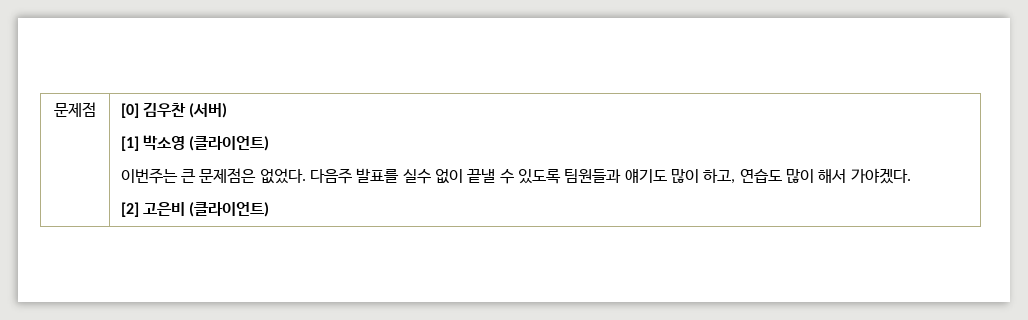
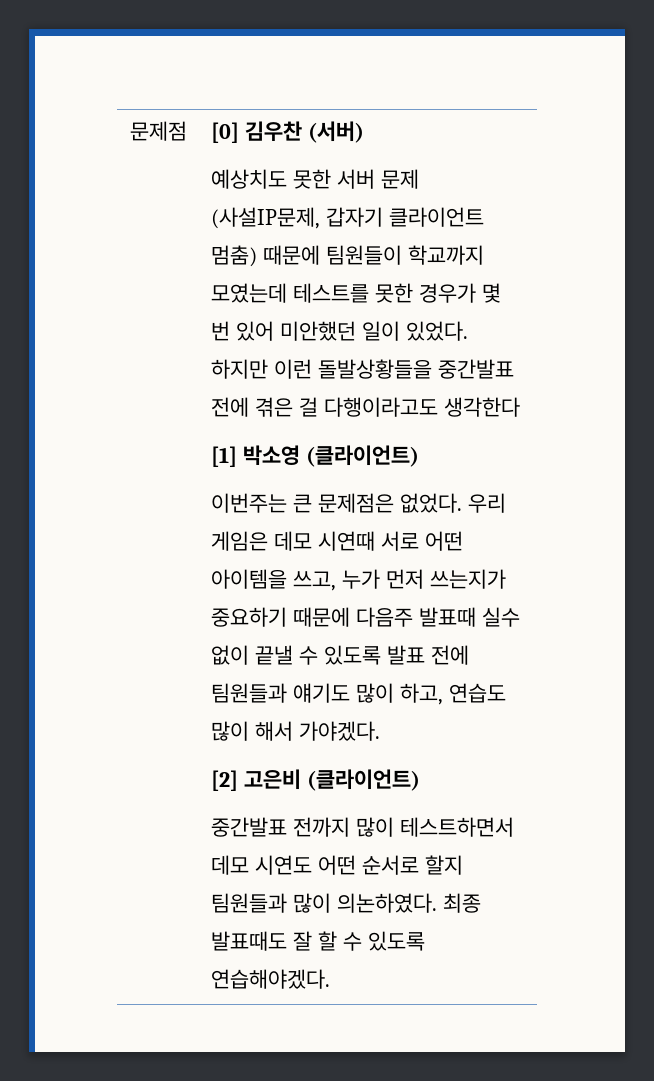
+ 예상치도 못한 서버 문제 (사설IP문제, 갑자기 클라이언트 멈춤) 때문에 팀원들이 학교까지 모였는데 테스트를 못한 경우가 몇 번 있어 미안했던 일이 있었다. 하지만 이런 돌발상황들을 중간발표 전에 겪은 걸 다행이라고도 생각한다
- 다음주 발표를 실수 없이 끝낼 수 있도록 팀원들과 얘기도 많이 하고, 연습도 많이 해서 가야겠다.
+ 우리 게임은 데모 시연때 서로 어떤 아이템을 쓰고, 누가 먼저 쓰는지가 중요하기 때문에 다음주 발표때 실수 없이 끝낼 수 있도록 발표 전에 팀원들과 얘기도 많이 하고, 연습도 많이 해서 가야겠다.
+ 중간발표 전까지 많이 테스트하면서 데모 시연도 어떤 순서로 할지 팀원들과 많이 의논하였다. 최종 발표때도 잘 할 수 있도록 연습해야겠다.

